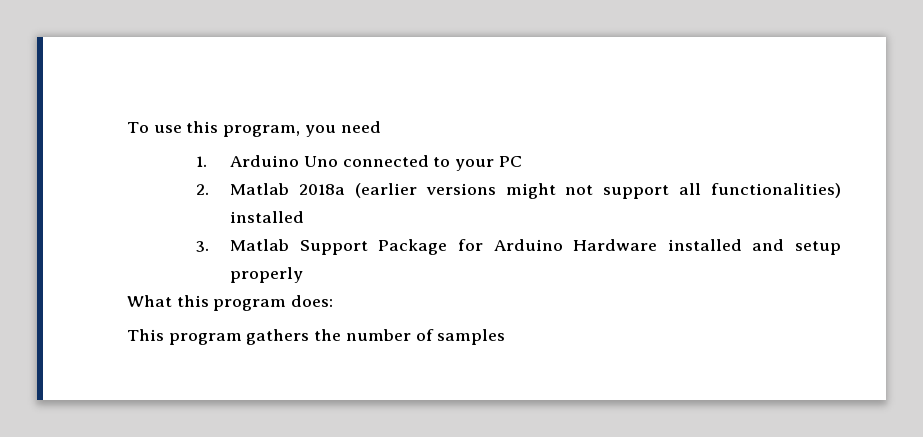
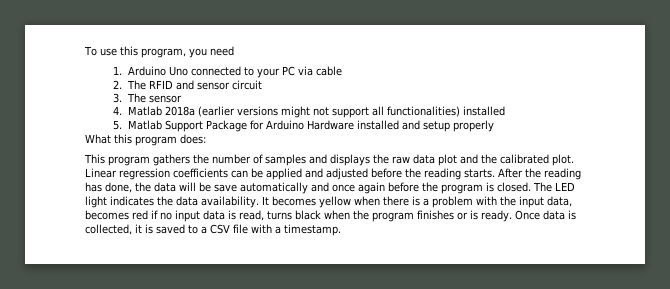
- 1. Arduino Uno connected to your PC
- 2. Matlab 2018a (earlier versions might not support all functionalities) installed
+ 1. Arduino Uno connected to your PC via cable
+ 2. The RFID and sensor circuit
+ 3. The sensor
+ 4. Matlab 2018a (earlier versions might not support all functionalities) installed
- 3. Matlab Support Package for Arduino Hardware installed and setup properly
+ 5. Matlab Support Package for Arduino Hardware installed and setup properly
- This program gathers the number of samples
+ This program gathers the number of samples and displays the raw data plot and the calibrated plot. Linear regression coefficients can be applied and adjusted before the reading starts. After the reading has done, the data will be save automatically and once again before the program is closed. The LED light indicates the data availability. It becomes yellow when there is a problem with the input data, becomes red if no input data is read, turns black when the program finishes or is ready. Once data is collected, it is saved to a CSV file with a timestamp.

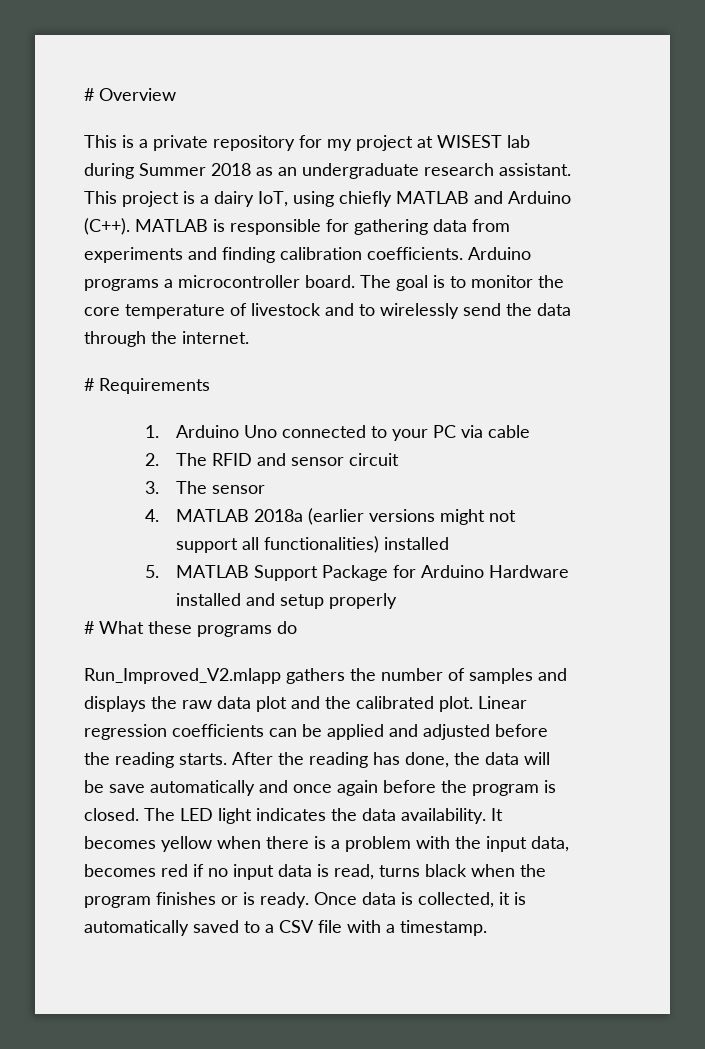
- To use this program, you need
+ # Overview
+ This is a private repository for my project at WISEST lab during Summer 2018 as an undergraduate research assistant. This project is a dairy IoT, using chiefly MATLAB and Arduino (C++). MATLAB is responsible for gathering data from experiments and finding calibration coefficients. Arduino programs a microcontroller board. The goal is to monitor the core temperature of livestock and to wirelessly send the data through the internet.
+ # Requirements
- 4. Matlab 2018a (earlier versions might not support all functionalities) installed
+ 4. MATLAB 2018a (earlier versions might not support all functionalities) installed
- 5. Matlab Support Package for Arduino Hardware installed and setup properly
+ 5. MATLAB Support Package for Arduino Hardware installed and setup properly
- What this program does:
- This program gathers the number of samples and displays the raw data plot and the calibrated plot.
+ # What these programs do
+ Run_Improved_V2.mlapp gathers the number of samples and displays the raw data plot and the calibrated plot.
- Once data is collected, it is saved to a CSV file with a timestamp.
+ Once data is collected, it is automatically saved to a CSV file with a timestamp.

